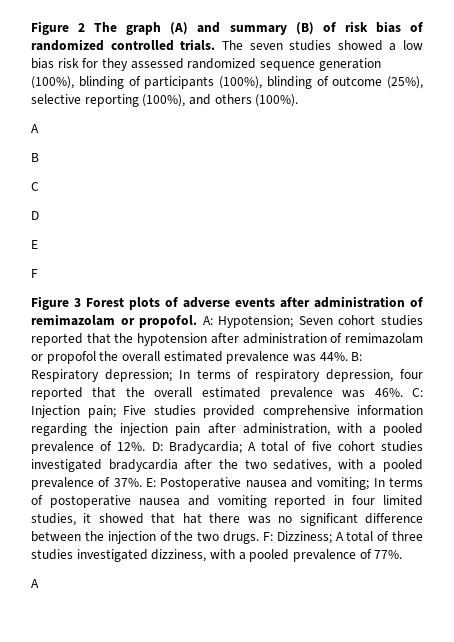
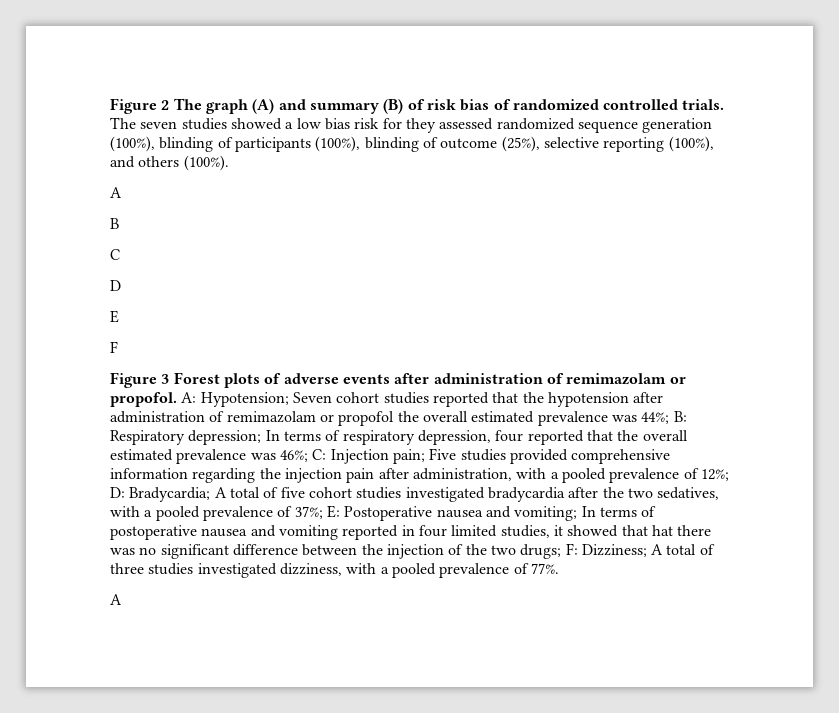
- Seven cohort studies reported that the hypotension after administration of remimazolam or propofol the overall estimated prevalence was 44%.
+ Seven cohort studies reported that the hypotension after administration of remimazolam or propofol the overall estimated prevalence was 44%;
- In terms of respiratory depression, four reported that the overall estimated prevalence was 46%.
+ In terms of respiratory depression, four reported that the overall estimated prevalence was 46%;
- Five studies provided comprehensive information regarding the injection pain after administration, with a pooled prevalence of 12%.
+ Five studies provided comprehensive information regarding the injection pain after administration, with a pooled prevalence of 12%;
- A total of five cohort studies investigated bradycardia after the two sedatives, with a pooled prevalence of 37%.
+ A total of five cohort studies investigated bradycardia after the two sedatives, with a pooled prevalence of 37%;
- In terms of postoperative nausea and vomiting reported in four limited studies, it showed that hat there was no significant difference between the injection of the two drugs.
+ In terms of postoperative nausea and vomiting reported in four limited studies, it showed that hat there was no significant difference between the injection of the two drugs;

